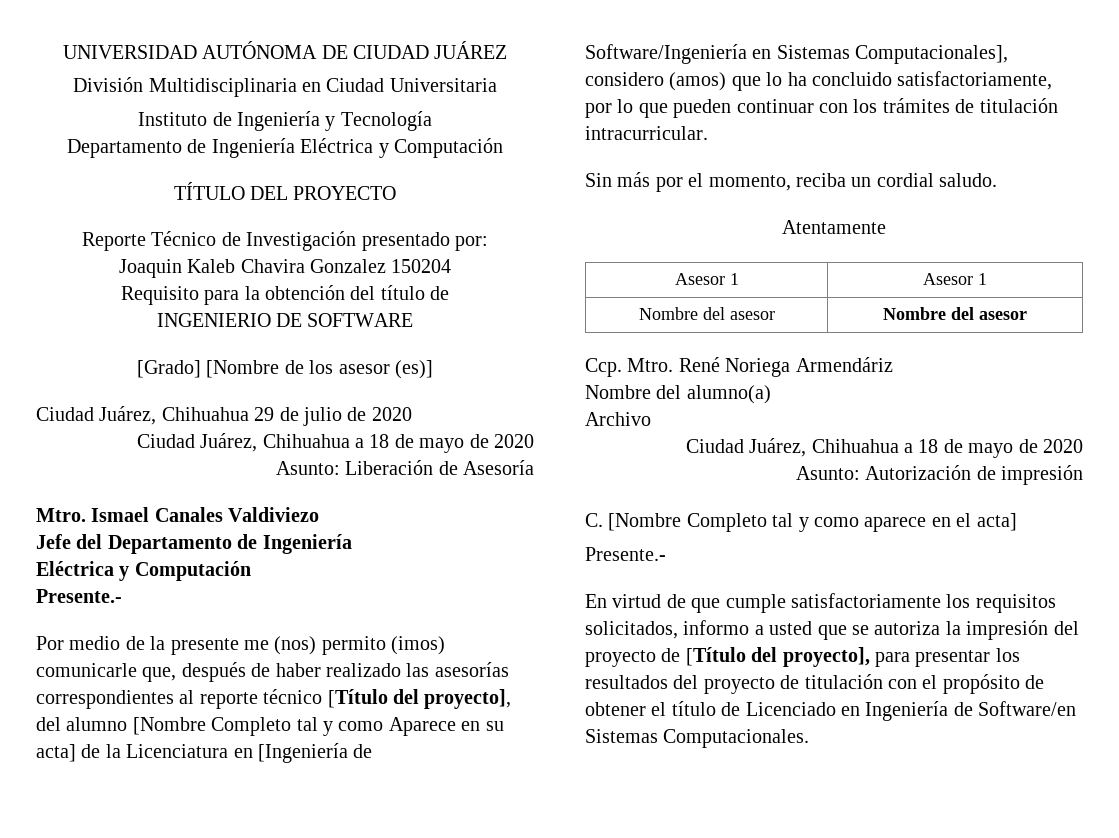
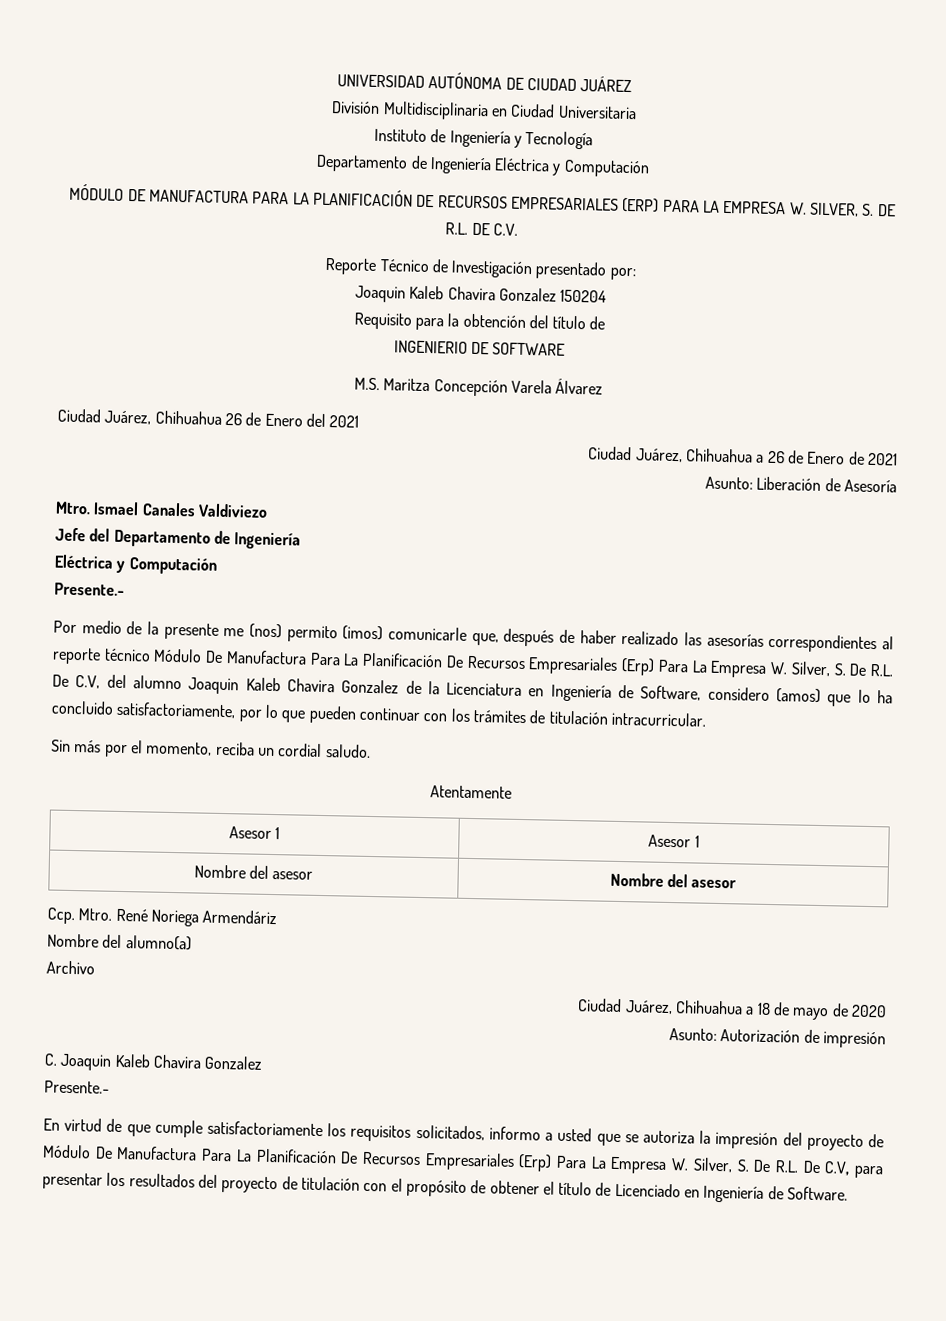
- TÍTULO DEL PROYECTO
+ MÓDULO DE MANUFACTURA PARA LA PLANIFICACIÓN DE RECURSOS EMPRESARIALES (ERP) PARA LA EMPRESA W. SILVER, S. DE R.L. DE C.V.
- [Grado] [Nombre de los asesor (es)]
- Ciudad Juárez, Chihuahua 29 de julio de 2020
- Ciudad Juárez, Chihuahua a 18 de mayo de 2020
+ M.S. Maritza Concepción Varela Álvarez
+ Ciudad Juárez, Chihuahua 26 de Enero del 2021
+ Ciudad Juárez, Chihuahua a 26 de Enero de 2021
- Por medio de la presente me (nos) permito (imos) comunicarle que, después de haber realizado las asesorías correspondientes al reporte técnico [Título del proyecto], del alumno [Nombre Completo tal y como Aparece en su acta] de la Licenciatura en [Ingeniería de Software/Ingeniería en Sistemas Computacionales], considero (amos) que lo ha concluido satisfactoriamente, por lo que pueden continuar con los trámites de titulación intracurricular.
+ Por medio de la presente me (nos) permito (imos) comunicarle que, después de haber realizado las asesorías correspondientes al reporte técnico Módulo De Manufactura Para La Planificación De Recursos Empresariales (Erp) Para La Empresa W. Silver, S. De R.L. De C.V, del alumno Joaquin Kaleb Chavira Gonzalez de la Licenciatura en Ingeniería de Software, considero (amos) que lo ha concluido satisfactoriamente, por lo que pueden continuar con los trámites de titulación intracurricular.
- C. [Nombre Completo tal y como aparece en el acta]
+ C. Joaquin Kaleb Chavira Gonzalez
- En virtud de que cumple satisfactoriamente los requisitos solicitados, informo a usted que se autoriza la impresión del proyecto de [Título del proyecto], para presentar los resultados del proyecto de titulación con el propósito de obtener el título de Licenciado en Ingeniería de Software/en Sistemas Computacionales.
+ En virtud de que cumple satisfactoriamente los requisitos solicitados, informo a usted que se autoriza la impresión del proyecto de Módulo De Manufactura Para La Planificación De Recursos Empresariales (Erp) Para La Empresa W. Silver, S. De R.L. De C.V, para presentar los resultados del proyecto de titulación con el propósito de obtener el título de Licenciado en Ingeniería de Software.

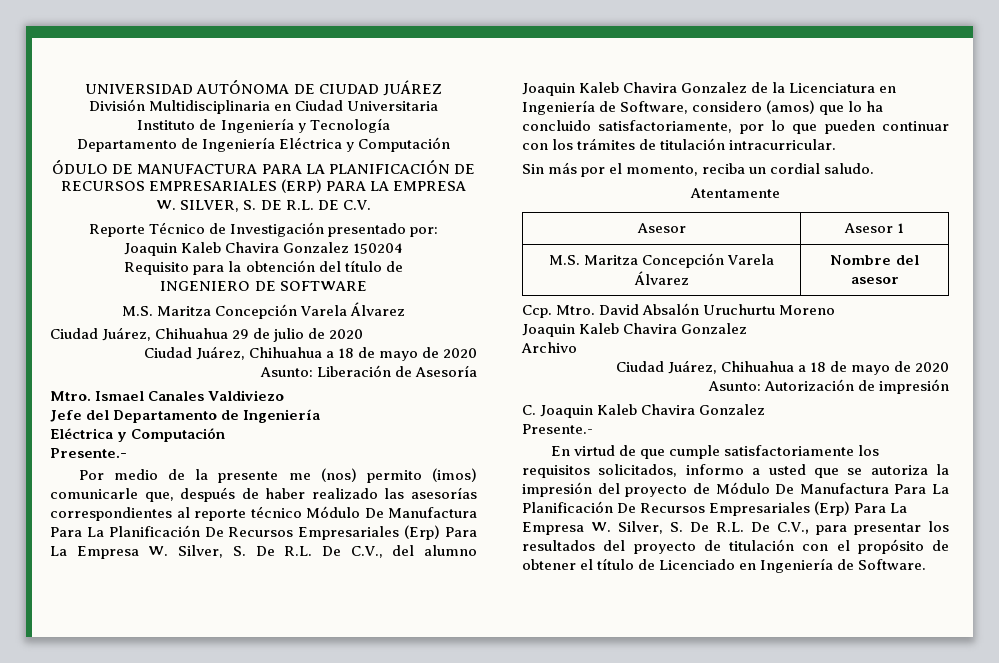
- MÓDULO DE MANUFACTURA PARA LA PLANIFICACIÓN DE RECURSOS EMPRESARIALES (ERP) PARA LA EMPRESA W. SILVER, S. DE R.L. DE C.V.
+ ÓDULO DE MANUFACTURA PARA LA PLANIFICACIÓN DE RECURSOS EMPRESARIALES (ERP) PARA LA EMPRESA W. SILVER, S. DE R.L. DE C.V.
- INGENIERIO DE SOFTWARE
+ INGENIERO DE SOFTWARE
- Ciudad Juárez, Chihuahua 26 de Enero del 2021
- Ciudad Juárez, Chihuahua a 26 de Enero de 2021
+ Ciudad Juárez, Chihuahua 29 de julio de 2020
+ Ciudad Juárez, Chihuahua a 18 de mayo de 2020
- Por medio de la presente me (nos) permito (imos) comunicarle que, después de haber realizado las asesorías correspondientes al reporte técnico Módulo De Manufactura Para La Planificación De Recursos Empresariales (Erp) Para La Empresa W. Silver, S. De R.L. De C.V, del alumno Joaquin Kaleb Chavira Gonzalez de la Licenciatura en Ingeniería de Software, considero (amos) que lo ha concluido satisfactoriamente, por lo que pueden continuar con los trámites de titulación intracurricular.
+ Por medio de la presente me (nos) permito (imos) comunicarle que, después de haber realizado las asesorías correspondientes al reporte técnico Módulo De Manufactura Para La Planificación De Recursos Empresariales (Erp) Para La Empresa W. Silver, S. De R.L. De C.V., del alumno Joaquin Kaleb Chavira Gonzalez de la Licenciatura en Ingeniería de Software, considero (amos) que lo ha concluido satisfactoriamente, por lo que pueden continuar con los trámites de titulación intracurricular.
- Asesor 1 | Asesor 1
+ Asesor | Asesor 1
- Nombre del asesor | Nombre del asesor
+ M.S. Maritza Concepción Varela Álvarez | Nombre del asesor
- René Noriega Armendáriz
- Nombre del alumno(a)
+ David Absalón Uruchurtu Moreno
+ Joaquin Kaleb Chavira Gonzalez
- En virtud de que cumple satisfactoriamente los requisitos solicitados, informo a usted que se autoriza la impresión del proyecto de Módulo De Manufactura Para La Planificación De Recursos Empresariales (Erp) Para La Empresa W. Silver, S. De R.L. De C.V, para presentar los resultados del proyecto de titulación con el propósito de obtener el título de Licenciado en Ingeniería de Software.
+ En virtud de que cumple satisfactoriamente los requisitos solicitados, informo a usted que se autoriza la impresión del proyecto de Módulo De Manufactura Para La Planificación De Recursos Empresariales (Erp) Para La Empresa W. Silver, S. De R.L. De C.V., para presentar los resultados del proyecto de titulación con el propósito de obtener el título de Licenciado en Ingeniería de Software.

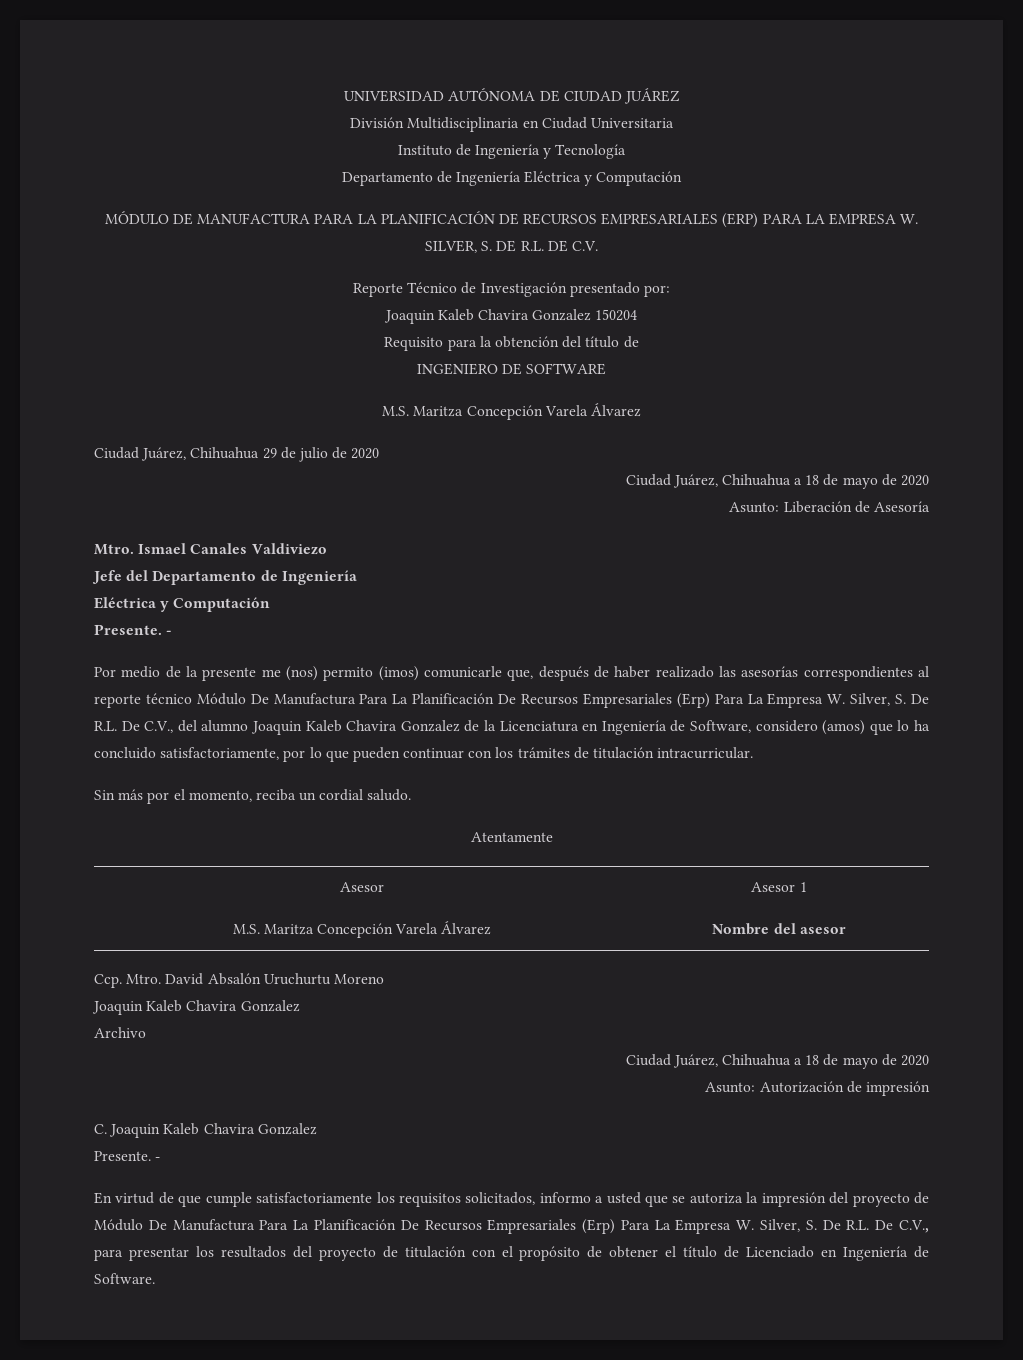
- ÓDULO DE MANUFACTURA PARA LA PLANIFICACIÓN DE RECURSOS EMPRESARIALES (ERP) PARA LA EMPRESA W. SILVER, S. DE R.L. DE C.V.
+ MÓDULO DE MANUFACTURA PARA LA PLANIFICACIÓN DE RECURSOS EMPRESARIALES (ERP) PARA LA EMPRESA W. SILVER, S. DE R.L. DE C.V.
  Jefe del Departamento de Ingeniería
  Eléctrica y Computación
- Presente.-
+ Presente. -
  C. Joaquin Kaleb Chavira Gonzalez
- Presente.-
+ Presente. -

